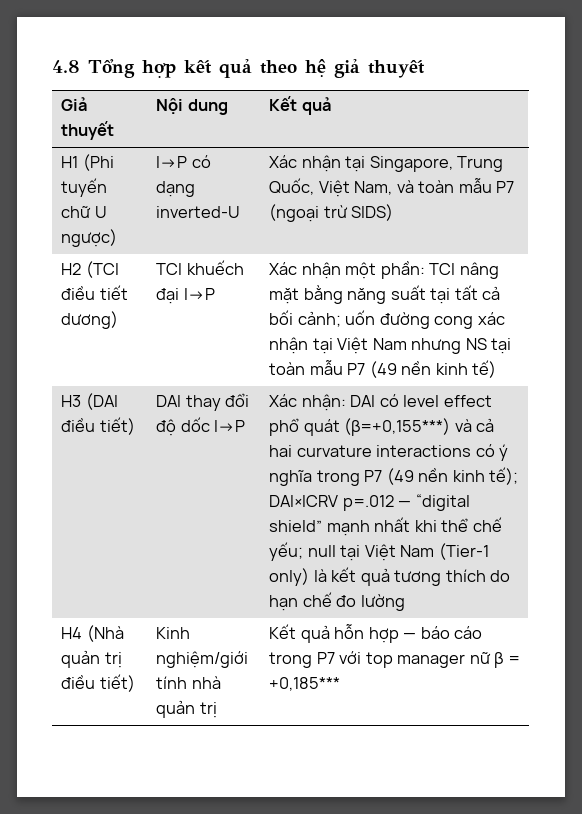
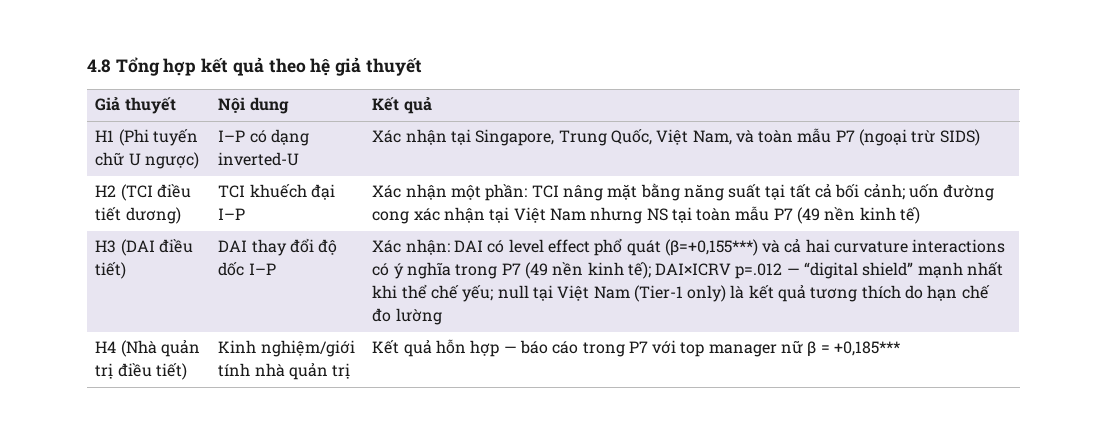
- H1 (Phi tuyến chữ U ngược) | I→P có dạng inverted-U | Xác nhận tại Singapore, Trung Quốc, Việt Nam, và toàn mẫu P7 (ngoại trừ SIDS)
+ H1 (Phi tuyến chữ U ngược) | I–P có dạng inverted-U | Xác nhận tại Singapore, Trung Quốc, Việt Nam, và toàn mẫu P7 (ngoại trừ SIDS)
- TCI khuếch đại I→P
+ TCI khuếch đại I–P
- DAI thay đổi độ dốc I→P
+ DAI thay đổi độ dốc I–P

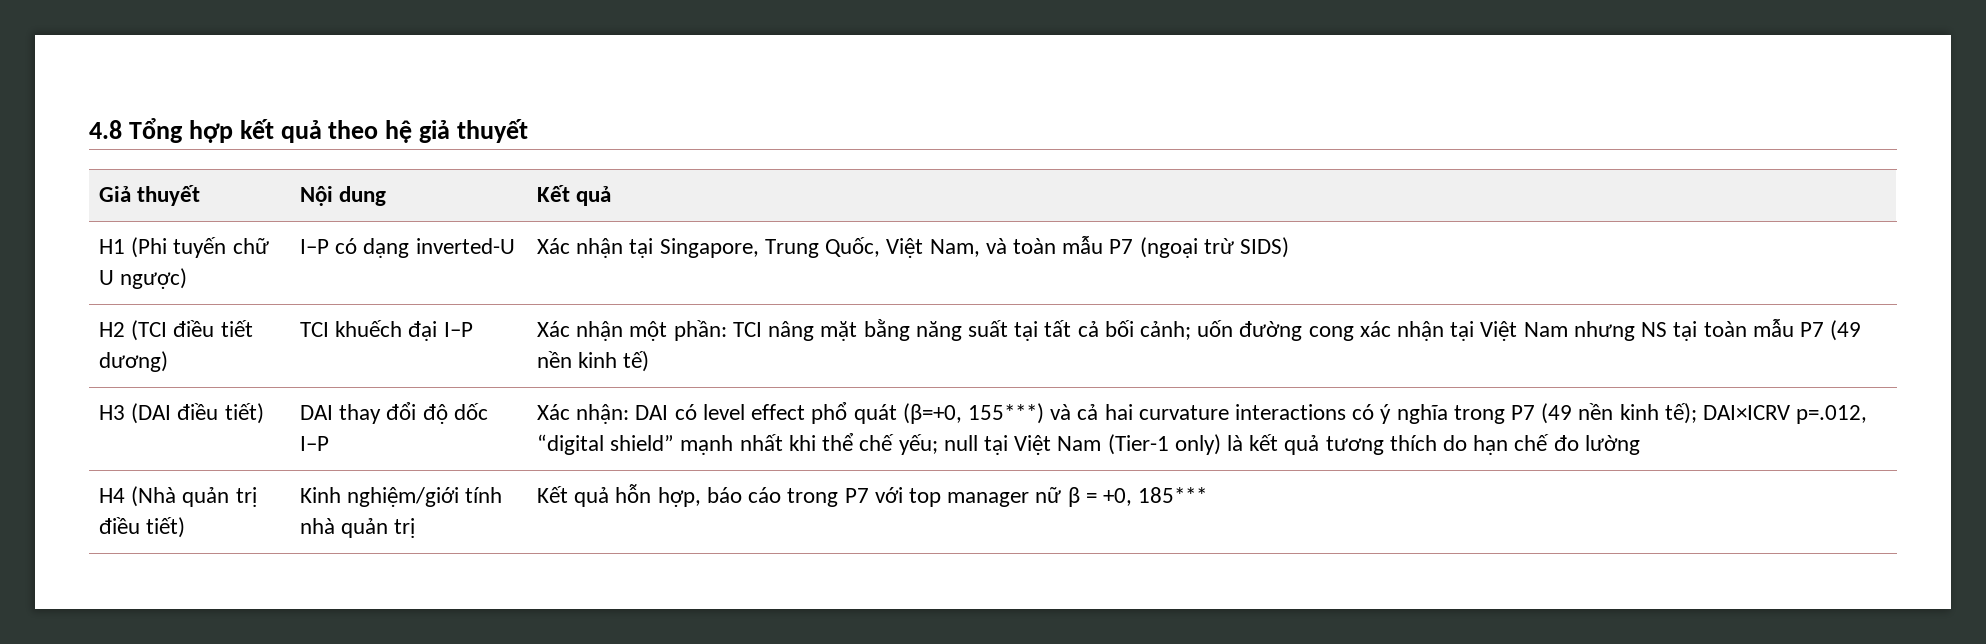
- Xác nhận: DAI có level effect phổ quát (β=+0,155***) và cả hai curvature interactions có ý nghĩa trong P7 (49 nền kinh tế); DAI×ICRV p=.012 — “digital shield” mạnh nhất khi thể chế yếu; null tại Việt Nam (Tier-1 only) là kết quả tương thích do hạn chế đo lường
+ Xác nhận: DAI có level effect phổ quát (β=+0, 155***) và cả hai curvature interactions có ý nghĩa trong P7 (49 nền kinh tế); DAI×ICRV p=.012, “digital shield” mạnh nhất khi thể chế yếu; null tại Việt Nam (Tier-1 only) là kết quả tương thích do hạn chế đo lường
- H4 (Nhà quản trị điều tiết) | Kinh nghiệm/giới tính nhà quản trị | Kết quả hỗn hợp — báo cáo trong P7 với top manager nữ β = +0,185***
+ H4 (Nhà quản trị điều tiết) | Kinh nghiệm/giới tính nhà quản trị | Kết quả hỗn hợp, báo cáo trong P7 với top manager nữ β = +0, 185***

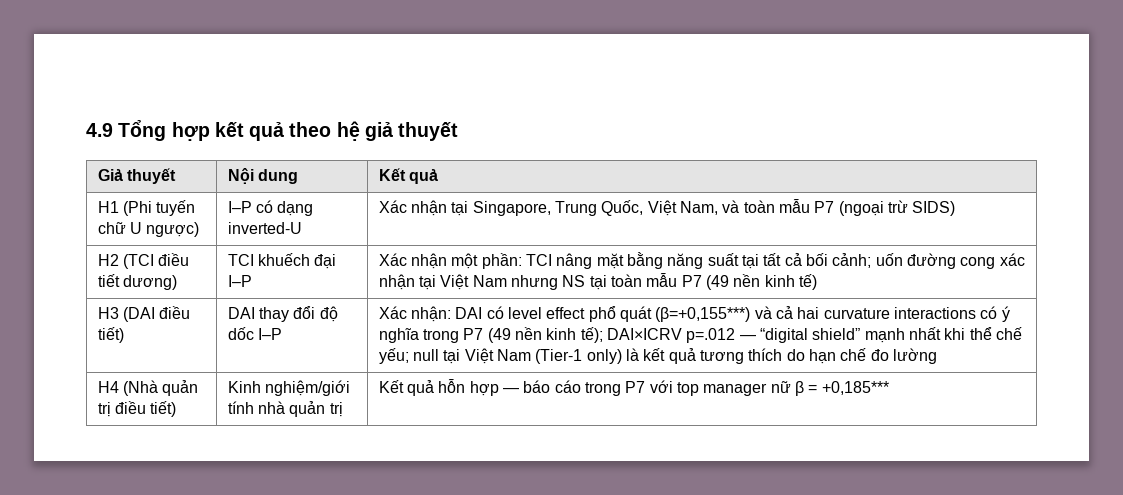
- 4.8 Tổng hợp kết quả theo hệ giả thuyết
+ 4.9 Tổng hợp kết quả theo hệ giả thuyết
- Xác nhận: DAI có level effect phổ quát (β=+0, 155***) và cả hai curvature interactions có ý nghĩa trong P7 (49 nền kinh tế); DAI×ICRV p=.012, “digital shield” mạnh nhất khi thể chế yếu; null tại Việt Nam (Tier-1 only) là kết quả tương thích do hạn chế đo lường
+ Xác nhận: DAI có level effect phổ quát (β=+0,155***) và cả hai curvature interactions có ý nghĩa trong P7 (49 nền kinh tế); DAI×ICRV p=.012 — “digital shield” mạnh nhất khi thể chế yếu; null tại Việt Nam (Tier-1 only) là kết quả tương thích do hạn chế đo lường
- H4 (Nhà quản trị điều tiết) | Kinh nghiệm/giới tính nhà quản trị | Kết quả hỗn hợp, báo cáo trong P7 với top manager nữ β = +0, 185***
+ H4 (Nhà quản trị điều tiết) | Kinh nghiệm/giới tính nhà quản trị | Kết quả hỗn hợp — báo cáo trong P7 với top manager nữ β = +0,185***

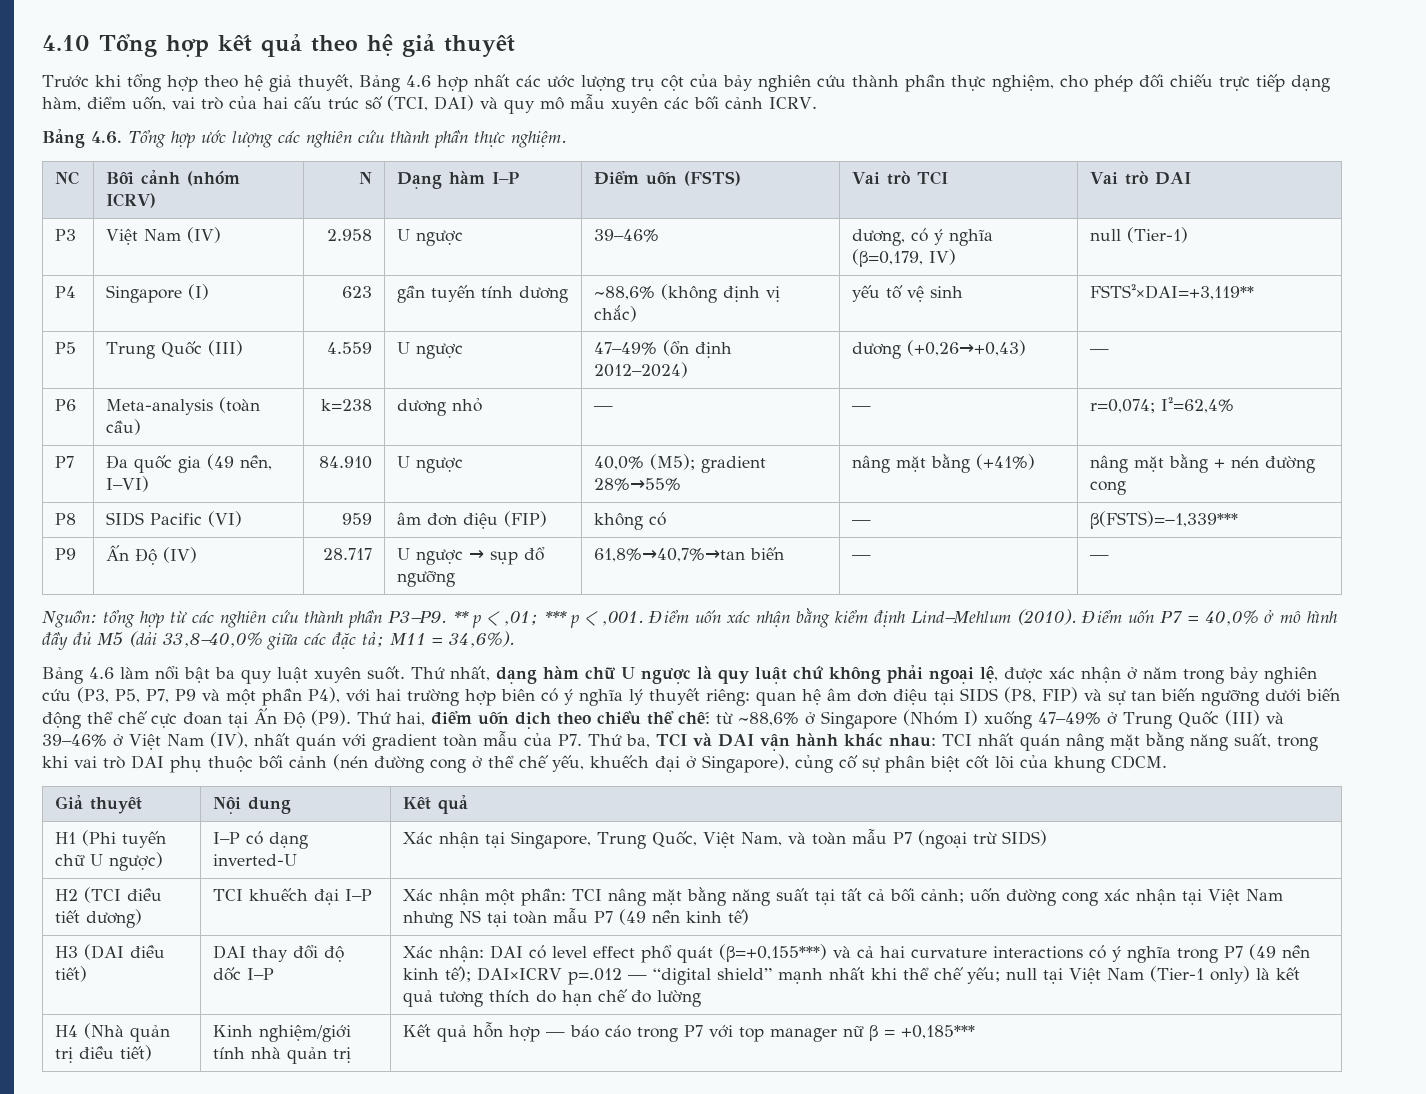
- 4.9 Tổng hợp kết quả theo hệ giả thuyết
+ 4.10 Tổng hợp kết quả theo hệ giả thuyết
+ Trước khi tổng hợp theo hệ giả thuyết, Bảng 4.6 hợp nhất các ước lượng trụ cột của bảy nghiên cứu thành phần thực nghiệm, cho phép đối chiếu trực tiếp dạng hàm, điểm uốn, vai trò của hai cấu trúc số (TCI, DAI) và quy mô mẫu xuyên các bối cảnh ICRV.
+ Bảng 4.6. Tổng hợp ước lượng các nghiên cứu thành phần thực nghiệm.
+ NC | Bối cảnh (nhóm ICRV) | N | Dạng hàm I–P | Điểm uốn (FSTS) | Vai trò TCI | Vai trò DAI
+ P3 | Việt Nam (IV) | 2.958 | U ngược | 39–46% | dương, có ý nghĩa (β=0,179, IV) | null (Tier-1)
+ P4 | Singapore (I) | 623 | gần tuyến tính dương | ~88,6% (không định vị chắc) | yếu tố vệ sinh | FSTS²×DAI=+3,119**
+ P5 | Trung Quốc (III) | 4.559 | U ngược | 47–49% (ổn định 2012–2024) | dương (+0,26→+0,43) | —
+ P6 | Meta-analysis (toàn cầu) | k=238 | dương nhỏ | — | — | r=0,074; I²=62,4%
+ P7 | Đa quốc gia (49 nền, I–VI) | 84.910 | U ngược | 40,0% (M5); gradient 28%→55% | nâng mặt bằng (+41%) | nâng mặt bằng + nén đường cong
+ P8 | SIDS Pacific (VI) | 959 | âm đơn điệu (FIP) | không có | — | β(FSTS)=−1,339***
+ P9 | Ấn Độ (IV) | 28.717 | U ngược → sụp đổ ngưỡng | 61,8%→40,7%→tan biến | — | —
+ Nguồn: tổng hợp từ các nghiên cứu thành phần P3–P9. ** p < ,01; *** p < ,001. Điểm uốn xác nhận bằng kiểm định Lind–Mehlum (2010). Điểm uốn P7 = 40,0% ở mô hình đầy đủ M5 (dải 33,8–40,0% giữa các đặc tả; M11 = 34,6%).
+ Bảng 4.6 làm nổi bật ba quy luật xuyên suốt. Thứ nhất, dạng hàm chữ U ngược là quy luật chứ không phải ngoại lệ, được xác nhận ở năm trong bảy nghiên cứu (P3, P5, P7, P9 và một phần P4), với hai trường hợp biên có ý nghĩa lý thuyết riêng: quan hệ âm đơn điệu tại SIDS (P8, FIP) và sự tan biến ngưỡng dưới biến động thể chế cực đoan tại Ấn Độ (P9). Thứ hai, điểm uốn dịch theo chiều thể chế: từ ~88,6% ở Singapore (Nhóm I) xuống 47–49% ở Trung Quốc (III) và 39–46% ở Việt Nam (IV), nhất quán với gradient toàn mẫu của P7. Thứ ba, TCI và DAI vận hành khác nhau: TCI nhất quán nâng mặt bằng năng suất, trong khi vai trò DAI phụ thuộc bối cảnh (nén đường cong ở thể chế yếu, khuếch đại ở Singapore), củng cố sự phân biệt cốt lõi của khung CDCM.

